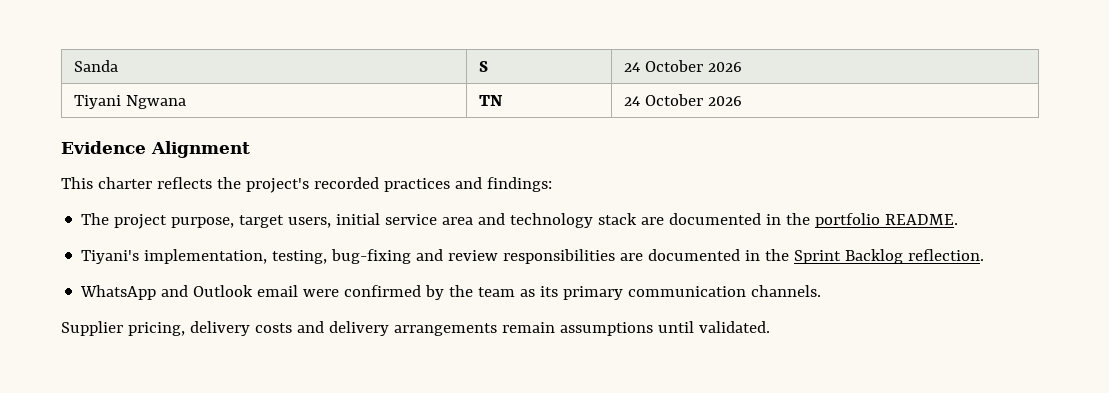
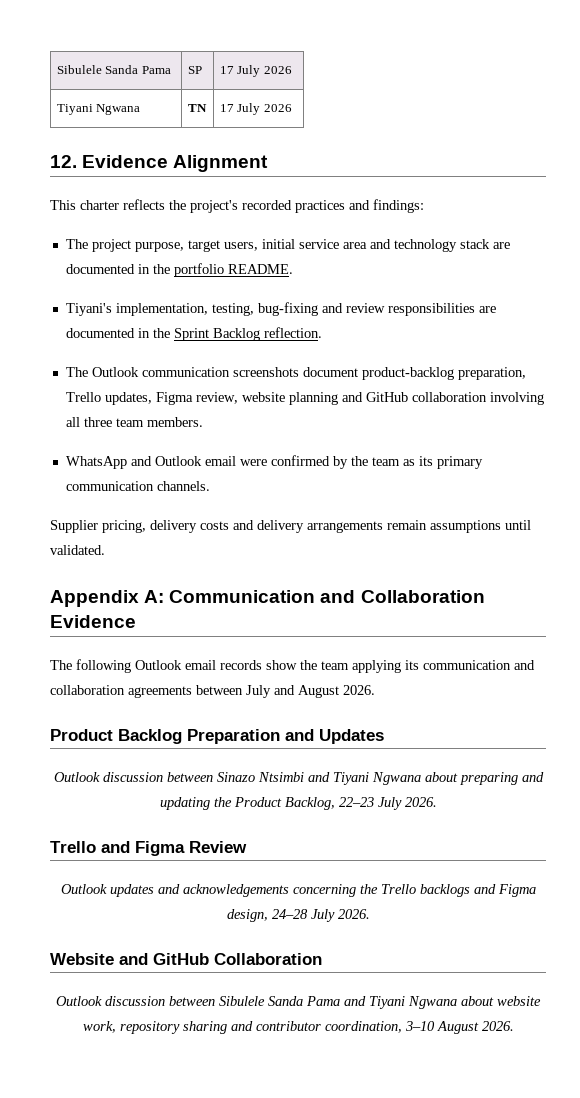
- Sanda | S | 24 October 2026
+ Sibulele Sanda Pama | SP | 17 July 2026
- Tiyani Ngwana | TN | 24 October 2026
- Evidence Alignment
+ Tiyani Ngwana | TN | 17 July 2026
+ 12. Evidence Alignment
+ The Outlook communication screenshots document product-backlog preparation, Trello updates, Figma review, website planning and GitHub collaboration involving all three team members.
+ Appendix A: Communication and Collaboration Evidence
+ The following Outlook email records show the team applying its communication and collaboration agreements between July and August 2026.
+ Product Backlog Preparation and Updates
+ Outlook discussion between Sinazo Ntsimbi and Tiyani Ngwana about preparing and updating the Product Backlog, 22–23 July 2026.
+ Trello and Figma Review
+ Outlook updates and acknowledgements concerning the Trello backlogs and Figma design, 24–28 July 2026.
+ Website and GitHub Collaboration
+ Outlook discussion between Sibulele Sanda Pama and Tiyani Ngwana about website work, repository sharing and contributor coordination, 3–10 August 2026.

